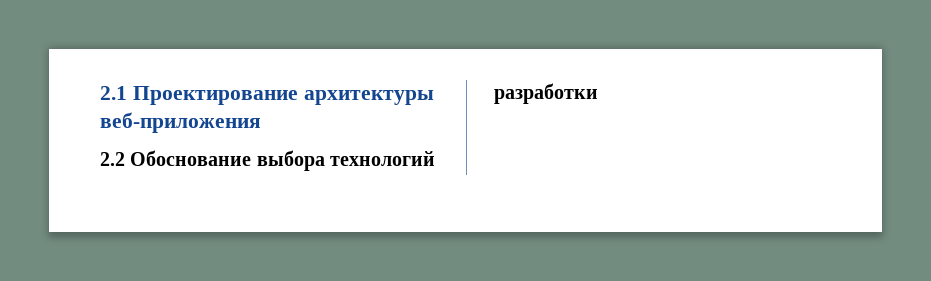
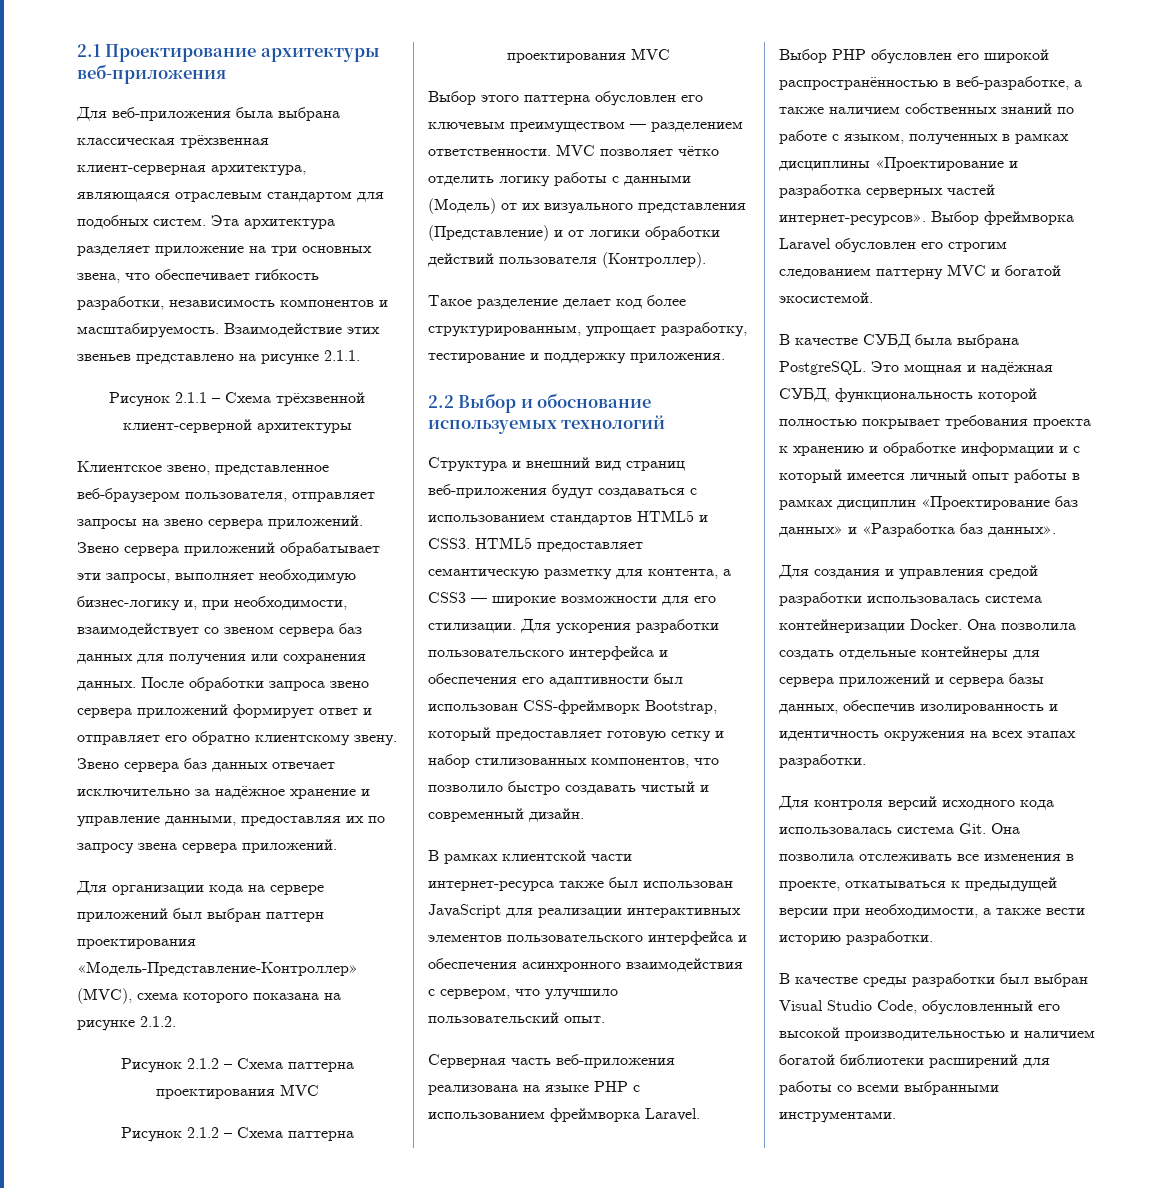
- 2.2 Обоснование выбора технологий разработки
+ Для веб-приложения была выбрана классическая трёхзвенная клиент-серверная архитектура, являющаяся отраслевым стандартом для подобных систем. Эта архитектура разделяет приложение на три основных звена, что обеспечивает гибкость разработки, независимость компонентов и масштабируемость. Взаимодействие этих звеньев представлено на рисунке 2.1.1.
+ Рисунок 2.1.1 – Схема трёхзвенной клиент-серверной архитектуры
+ Клиентское звено, представленное веб-браузером пользователя, отправляет запросы на звено сервера приложений. Звено сервера приложений обрабатывает эти запросы, выполняет необходимую бизнес-логику и, при необходимости, взаимодействует со звеном сервера баз данных для получения или сохранения данных. После обработки запроса звено сервера приложений формирует ответ и отправляет его обратно клиентскому звену. Звено сервера баз данных отвечает исключительно за надёжное хранение и управление данными, предоставляя их по запросу звена сервера приложений.
+ Для организации кода на сервере приложений был выбран паттерн проектирования «Модель-Представление-Контроллер» (MVC), схема которого показана на рисунке 2.1.2.
+ Рисунок 2.1.2 – Схема паттерна проектирования MVC
+ Рисунок 2.1.2 – Схема паттерна проектирования MVC
+ Выбор этого паттерна обусловлен его ключевым преимуществом — разделением ответственности. MVC позволяет чётко отделить логику работы с данными (Модель) от их визуального представления (Представление) и от логики обработки действий пользователя (Контроллер).
+ Такое разделение делает код более структурированным, упрощает разработку, тестирование и поддержку приложения.
+ 2.2 Выбор и обоснование используемых технологий
+ Структура и внешний вид страниц веб-приложения будут создаваться с использованием стандартов HTML5 и CSS3. HTML5 предоставляет семантическую разметку для контента, а CSS3 — широкие возможности для его стилизации. Для ускорения разработки пользовательского интерфейса и обеспечения его адаптивности был использован CSS-фреймворк Bootstrap, который предоставляет готовую сетку и набор стилизованных компонентов, что позволило быстро создавать чистый и современный дизайн.
+ В рамках клиентской части интернет-ресурса также был использован JavaScript для реализации интерактивных элементов пользовательского интерфейса и обеспечения асинхронного взаимодействия с сервером, что улучшило пользовательский опыт.
+ Серверная часть веб-приложения реализована на языке PHP с использованием фреймворка Laravel. Выбор PHP обусловлен его широкой распространённостью в веб-разработке, а также наличием собственных знаний по работе с языком, полученных в рамках дисциплины «Проектирование и разработка серверных частей интернет-ресурсов». Выбор фреймворка Laravel обусловлен его строгим следованием паттерну MVC и богатой экосистемой.
+ В качестве СУБД была выбрана PostgreSQL. Это мощная и надёжная СУБД, функциональность которой полностью покрывает требования проекта к хранению и обработке информации и с который имеется личный опыт работы в рамках дисциплин «Проектирование баз данных» и «Разработка баз данных».
+ Для создания и управления средой разработки использовалась система контейнеризации Docker. Она позволила создать отдельные контейнеры для сервера приложений и сервера базы данных, обеспечив изолированность и идентичность окружения на всех этапах разработки.
+ Для контроля версий исходного кода использовалась система Git. Она позволила отслеживать все изменения в проекте, откатываться к предыдущей версии при необходимости, а также вести историю разработки.
+ В качестве среды разработки был выбран Visual Studio Code, обусловленный его высокой производительностью и наличием богатой библиотеки расширений для работы со всеми выбранными инструментами.

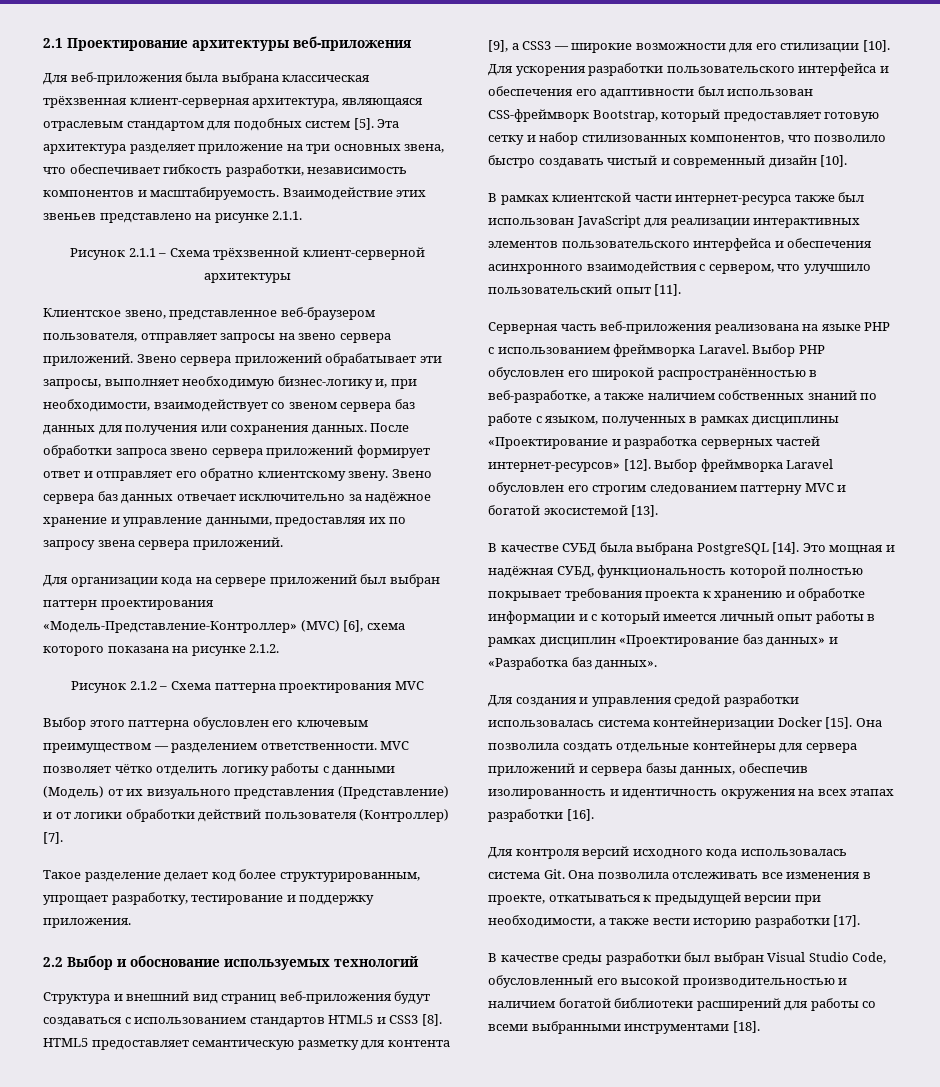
- Для веб-приложения была выбрана классическая трёхзвенная клиент-серверная архитектура, являющаяся отраслевым стандартом для подобных систем.
+ Для веб-приложения была выбрана классическая трёхзвенная клиент-серверная архитектура, являющаяся отраслевым стандартом для подобных систем [5].
- Для организации кода на сервере приложений был выбран паттерн проектирования «Модель-Представление-Контроллер» (MVC), схема которого показана на рисунке 2.1.2.
- Рисунок 2.1.2 – Схема паттерна проектирования MVC
+ Для организации кода на сервере приложений был выбран паттерн проектирования «Модель-Представление-Контроллер» (MVC) [6], схема которого показана на рисунке 2.1.2.
- MVC позволяет чётко отделить логику работы с данными (Модель) от их визуального представления (Представление) и от логики обработки действий пользователя (Контроллер).
+ MVC позволяет чётко отделить логику работы с данными (Модель) от их визуального представления (Представление) и от логики обработки действий пользователя (Контроллер) [7].
- Структура и внешний вид страниц веб-приложения будут создаваться с использованием стандартов HTML5 и CSS3.
+ Структура и внешний вид страниц веб-приложения будут создаваться с использованием стандартов HTML5 и CSS3 [8].
- HTML5 предоставляет семантическую разметку для контента, а CSS3 — широкие возможности для его стилизации.
+ HTML5 предоставляет семантическую разметку для контента [9], а CSS3 — широкие возможности для его стилизации [10].
- Для ускорения разработки пользовательского интерфейса и обеспечения его адаптивности был использован CSS-фреймворк Bootstrap, который предоставляет готовую сетку и набор стилизованных компонентов, что позволило быстро создавать чистый и современный дизайн.
+ Для ускорения разработки пользовательского интерфейса и обеспечения его адаптивности был использован CSS-фреймворк Bootstrap, который предоставляет готовую сетку и набор стилизованных компонентов, что позволило быстро создавать чистый и современный дизайн [10].
- В рамках клиентской части интернет-ресурса также был использован JavaScript для реализации интерактивных элементов пользовательского интерфейса и обеспечения асинхронного взаимодействия с сервером, что улучшило пользовательский опыт.
+ В рамках клиентской части интернет-ресурса также был использован JavaScript для реализации интерактивных элементов пользовательского интерфейса и обеспечения асинхронного взаимодействия с сервером, что улучшило пользовательский опыт [11].
- Выбор PHP обусловлен его широкой распространённостью в веб-разработке, а также наличием собственных знаний по работе с языком, полученных в рамках дисциплины «Проектирование и разработка серверных частей интернет-ресурсов».
+ Выбор PHP обусловлен его широкой распространённостью в веб-разработке, а также наличием собственных знаний по работе с языком, полученных в рамках дисциплины «Проектирование и разработка серверных частей интернет-ресурсов» [12].
- Выбор фреймворка Laravel обусловлен его строгим следованием паттерну MVC и богатой экосистемой.
+ Выбор фреймворка Laravel обусловлен его строгим следованием паттерну MVC и богатой экосистемой [13].
- В качестве СУБД была выбрана PostgreSQL.
+ В качестве СУБД была выбрана PostgreSQL [14].
- Для создания и управления средой разработки использовалась система контейнеризации Docker.
+ Для создания и управления средой разработки использовалась система контейнеризации Docker [15].
- Она позволила создать отдельные контейнеры для сервера приложений и сервера базы данных, обеспечив изолированность и идентичность окружения на всех этапах разработки.
+ Она позволила создать отдельные контейнеры для сервера приложений и сервера базы данных, обеспечив изолированность и идентичность окружения на всех этапах разработки [16].
- Для контроля версий исходного кода использовалась система Git. Она позволила отслеживать все изменения в проекте, откатываться к предыдущей версии при необходимости, а также вести историю разработки.
+ Для контроля версий исходного кода использовалась система Git. Она позволила отслеживать все изменения в проекте, откатываться к предыдущей версии при необходимости, а также вести историю разработки [17].
- В качестве среды разработки был выбран Visual Studio Code, обусловленный его высокой производительностью и наличием богатой библиотеки расширений для работы со всеми выбранными инструментами.
+ В качестве среды разработки был выбран Visual Studio Code, обусловленный его высокой производительностью и наличием богатой библиотеки расширений для работы со всеми выбранными инструментами [18].

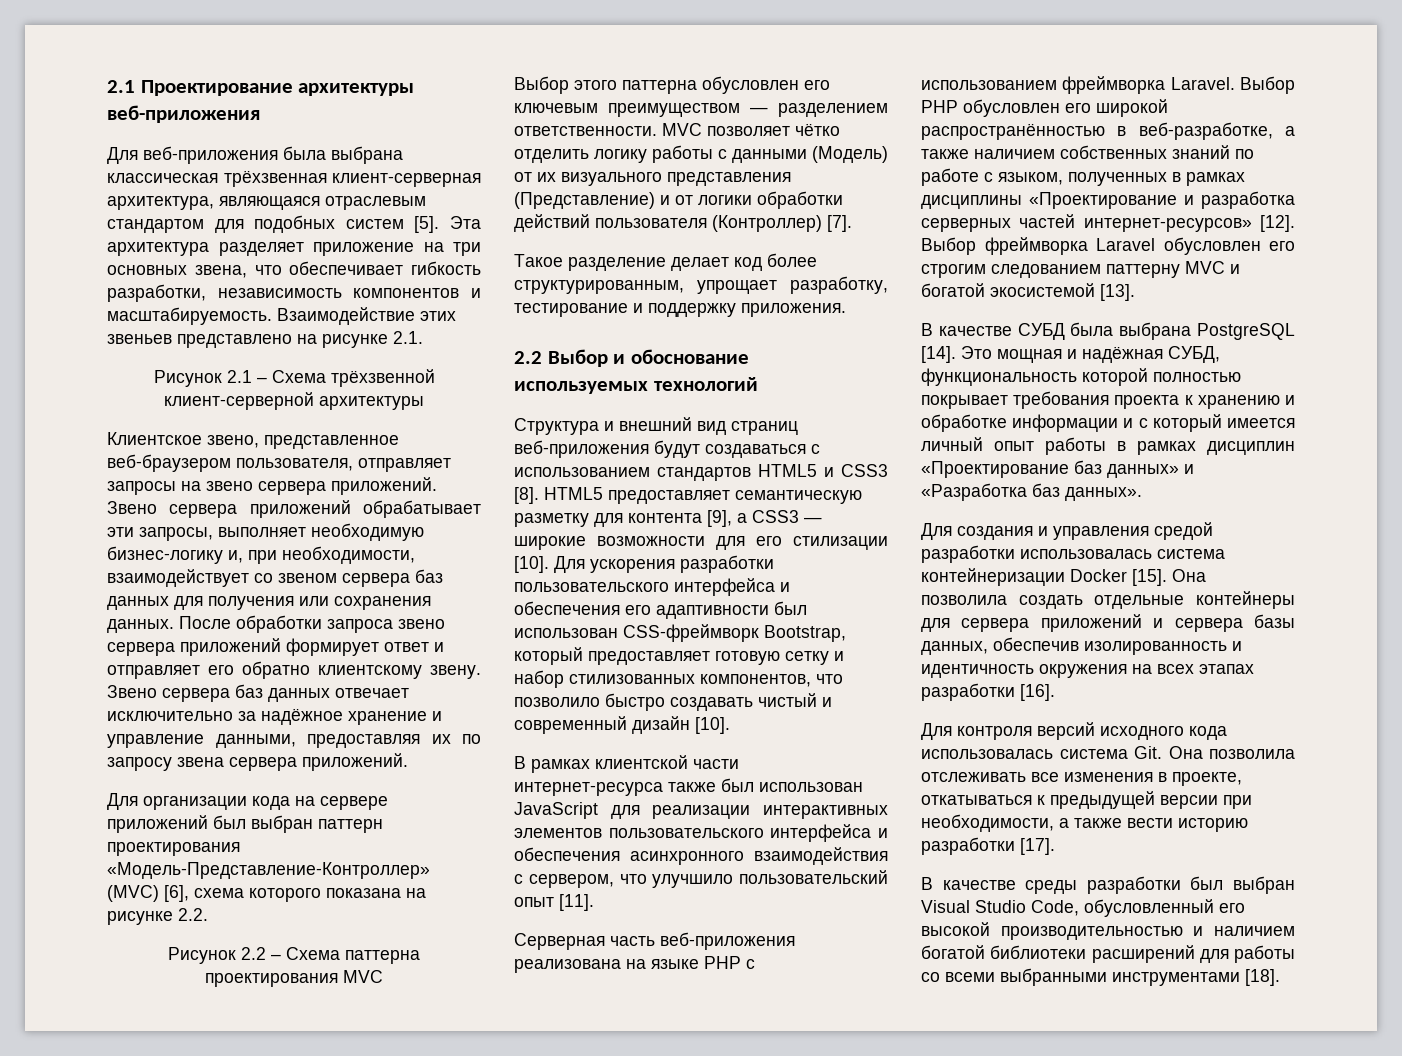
- Взаимодействие этих звеньев представлено на рисунке 2.1.1.
- Рисунок 2.1.1 – Схема трёхзвенной клиент-серверной архитектуры
+ Взаимодействие этих звеньев представлено на рисунке 2.1.
+ Рисунок 2.1 – Схема трёхзвенной клиент-серверной архитектуры
- Для организации кода на сервере приложений был выбран паттерн проектирования «Модель-Представление-Контроллер» (MVC) [6], схема которого показана на рисунке 2.1.2.
- Рисунок 2.1.2 – Схема паттерна проектирования MVC
+ Для организации кода на сервере приложений был выбран паттерн проектирования «Модель-Представление-Контроллер» (MVC) [6], схема которого показана на рисунке 2.2.
+ Рисунок 2.2 – Схема паттерна проектирования MVC

